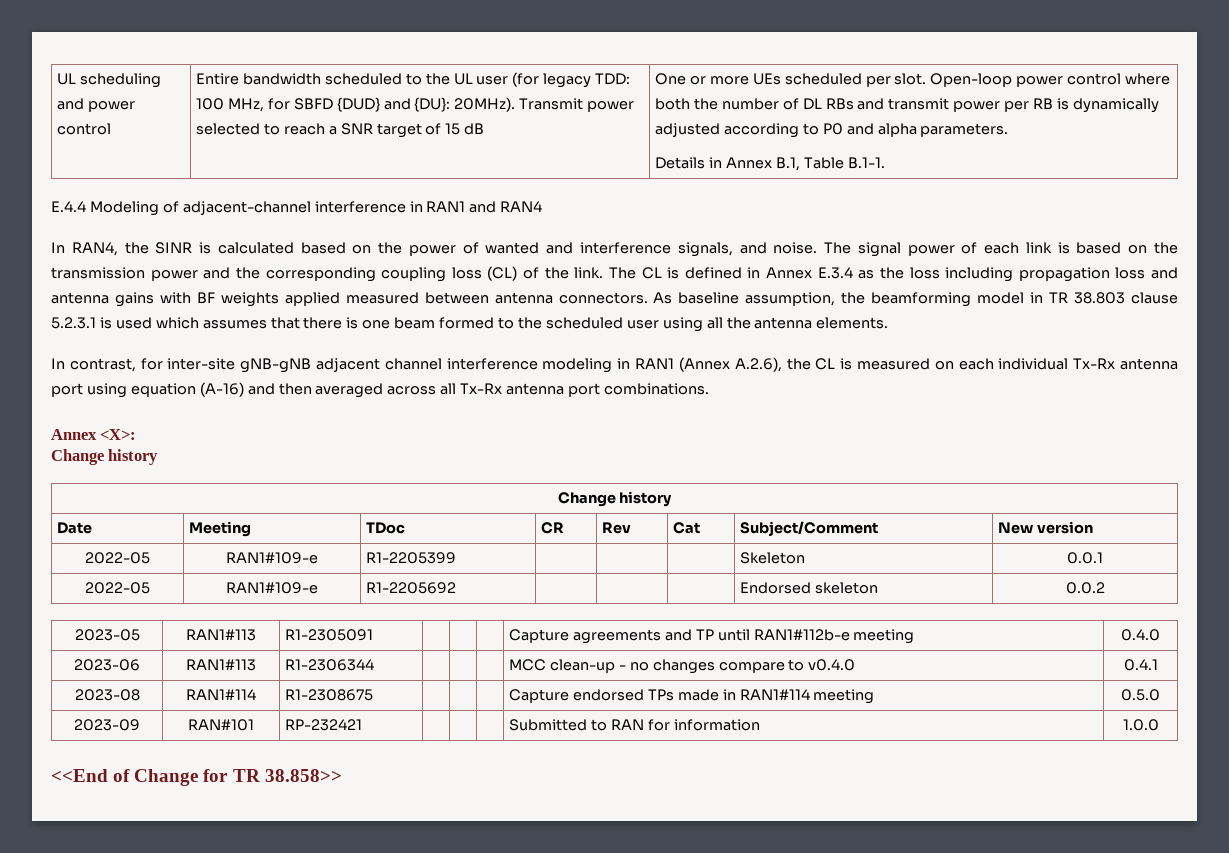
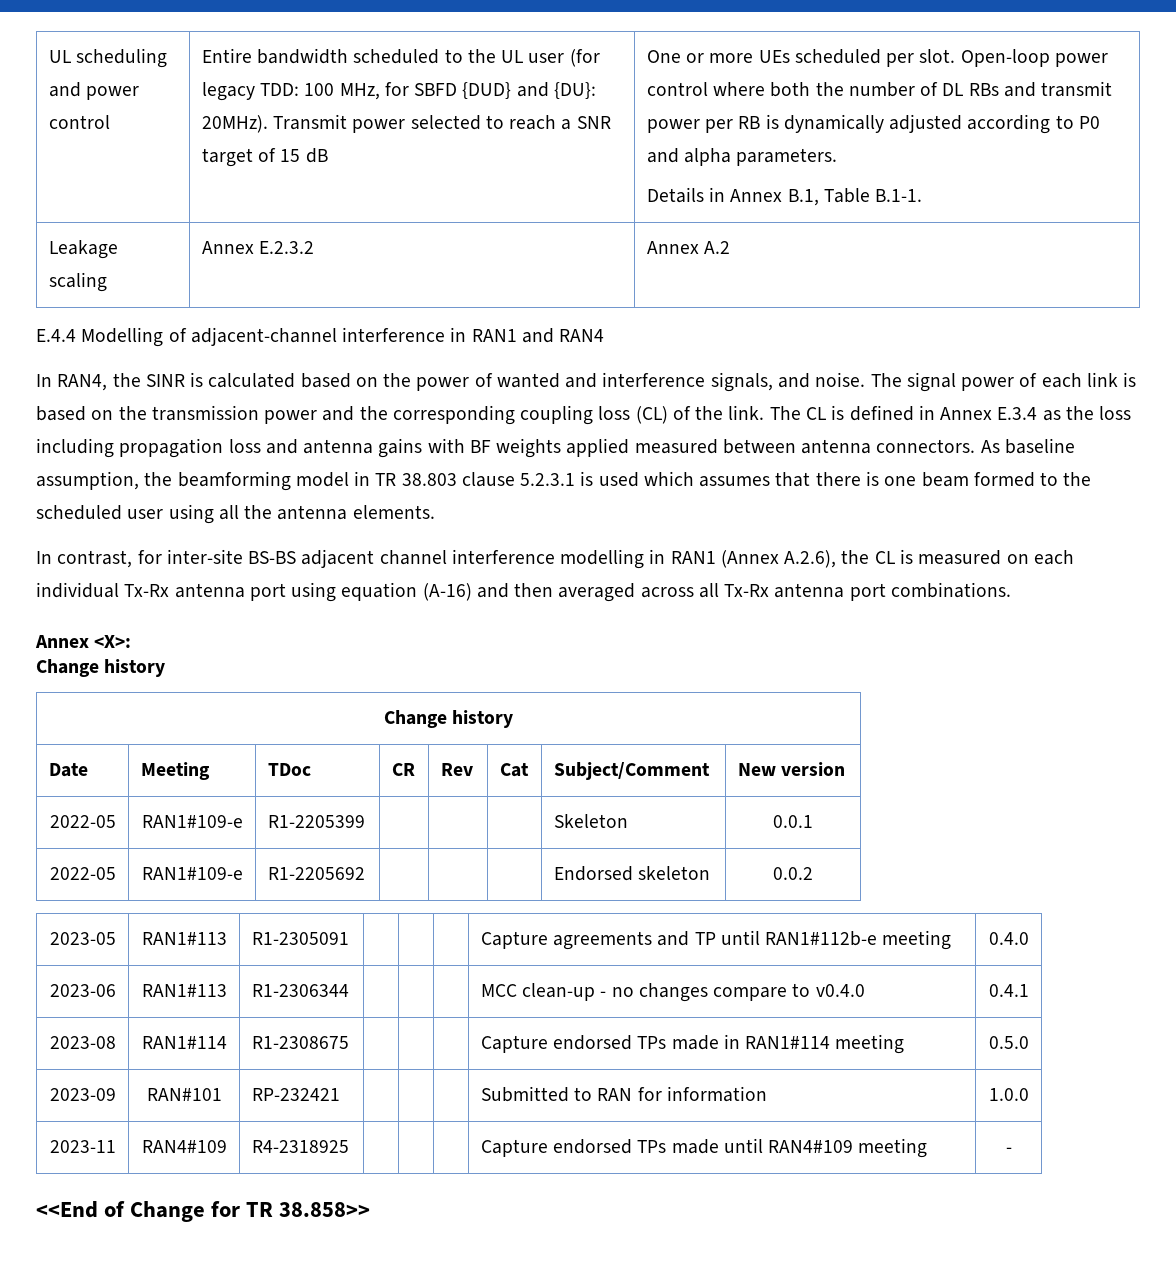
+ Leakage scaling | Annex E.2.3.2 | Annex A.2
- E.4.4 Modeling of adjacent-channel interference in RAN1 and RAN4
+ E.4.4 Modelling of adjacent-channel interference in RAN1 and RAN4
- In contrast, for inter-site gNB-gNB adjacent channel interference modeling in RAN1 (Annex A.2.6), the CL is measured on each individual Tx-Rx antenna port using equation (A-16) and then averaged across all Tx-Rx antenna port combinations.
+ In contrast, for inter-site BS-BS adjacent channel interference modelling in RAN1 (Annex A.2.6), the CL is measured on each individual Tx-Rx antenna port using equation (A-16) and then averaged across all Tx-Rx antenna port combinations.
+ 2023-11 | RAN4#109 | R4-2318925 | | | | Capture endorsed TPs made until RAN4#109 meeting | -

